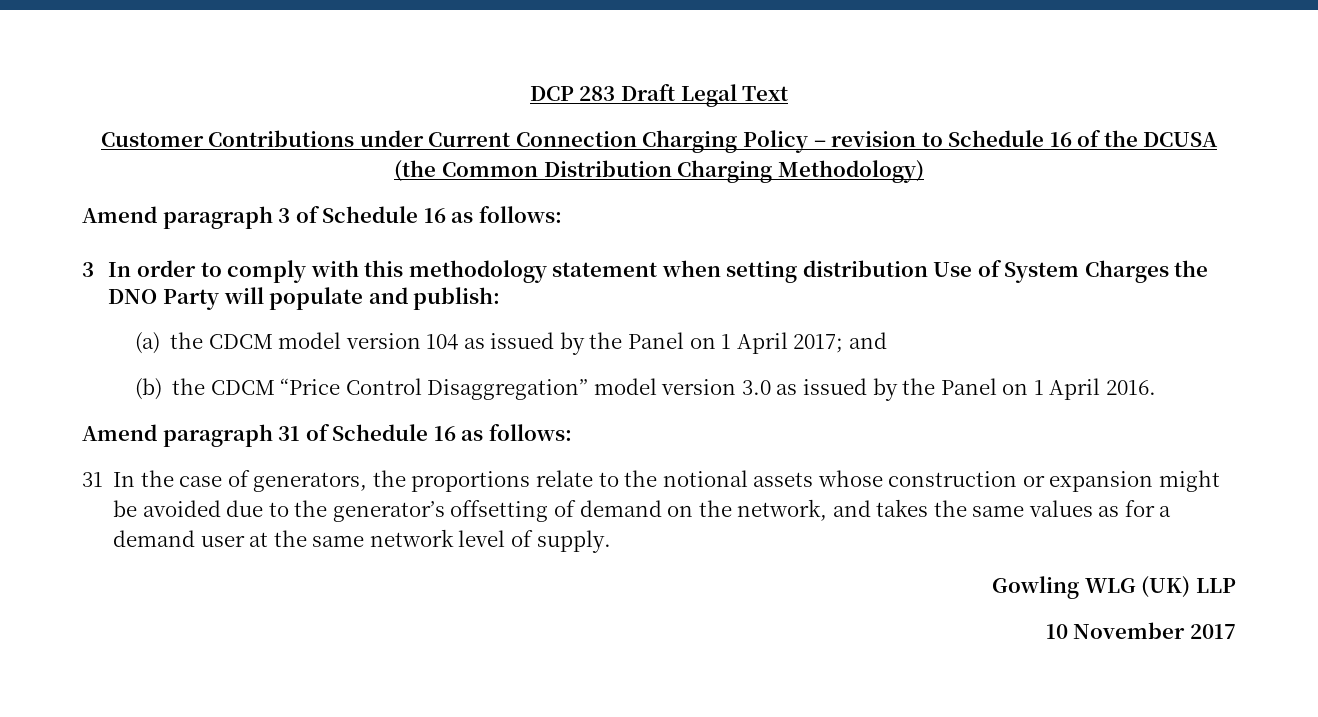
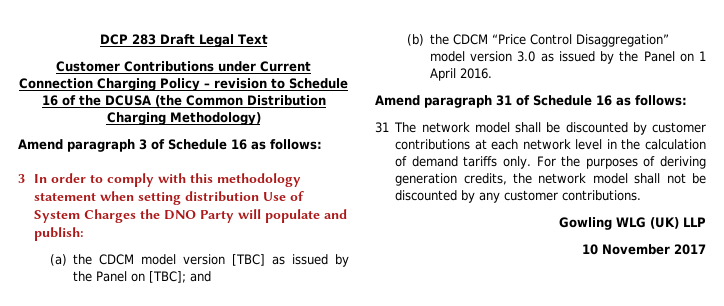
- (a) the CDCM model version 104 as issued by the Panel on 1 April 2017; and
+ (a) the CDCM model version [TBC] as issued by the Panel on [TBC]; and
- 31 In the case of generators, the proportions relate to the notional assets whose construction or expansion might be avoided due to the generator’s offsetting of demand on the network, and takes the same values as for a demand user at the same network level of supply.
+ 31 The network model shall be discounted by customer contributions at each network level in the calculation of demand tariffs only. For the purposes of deriving generation credits, the network model shall not be discounted by any customer contributions.

